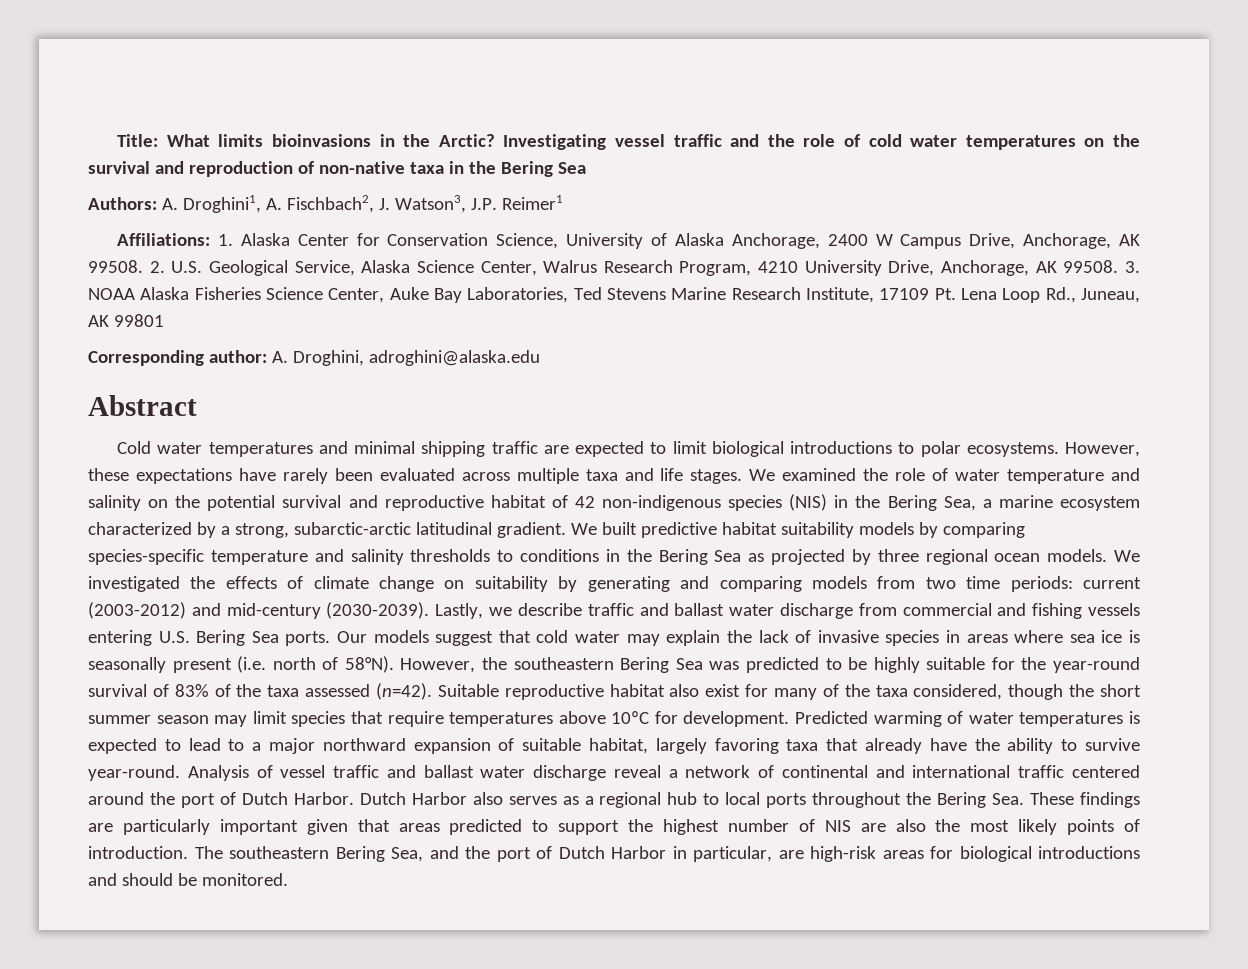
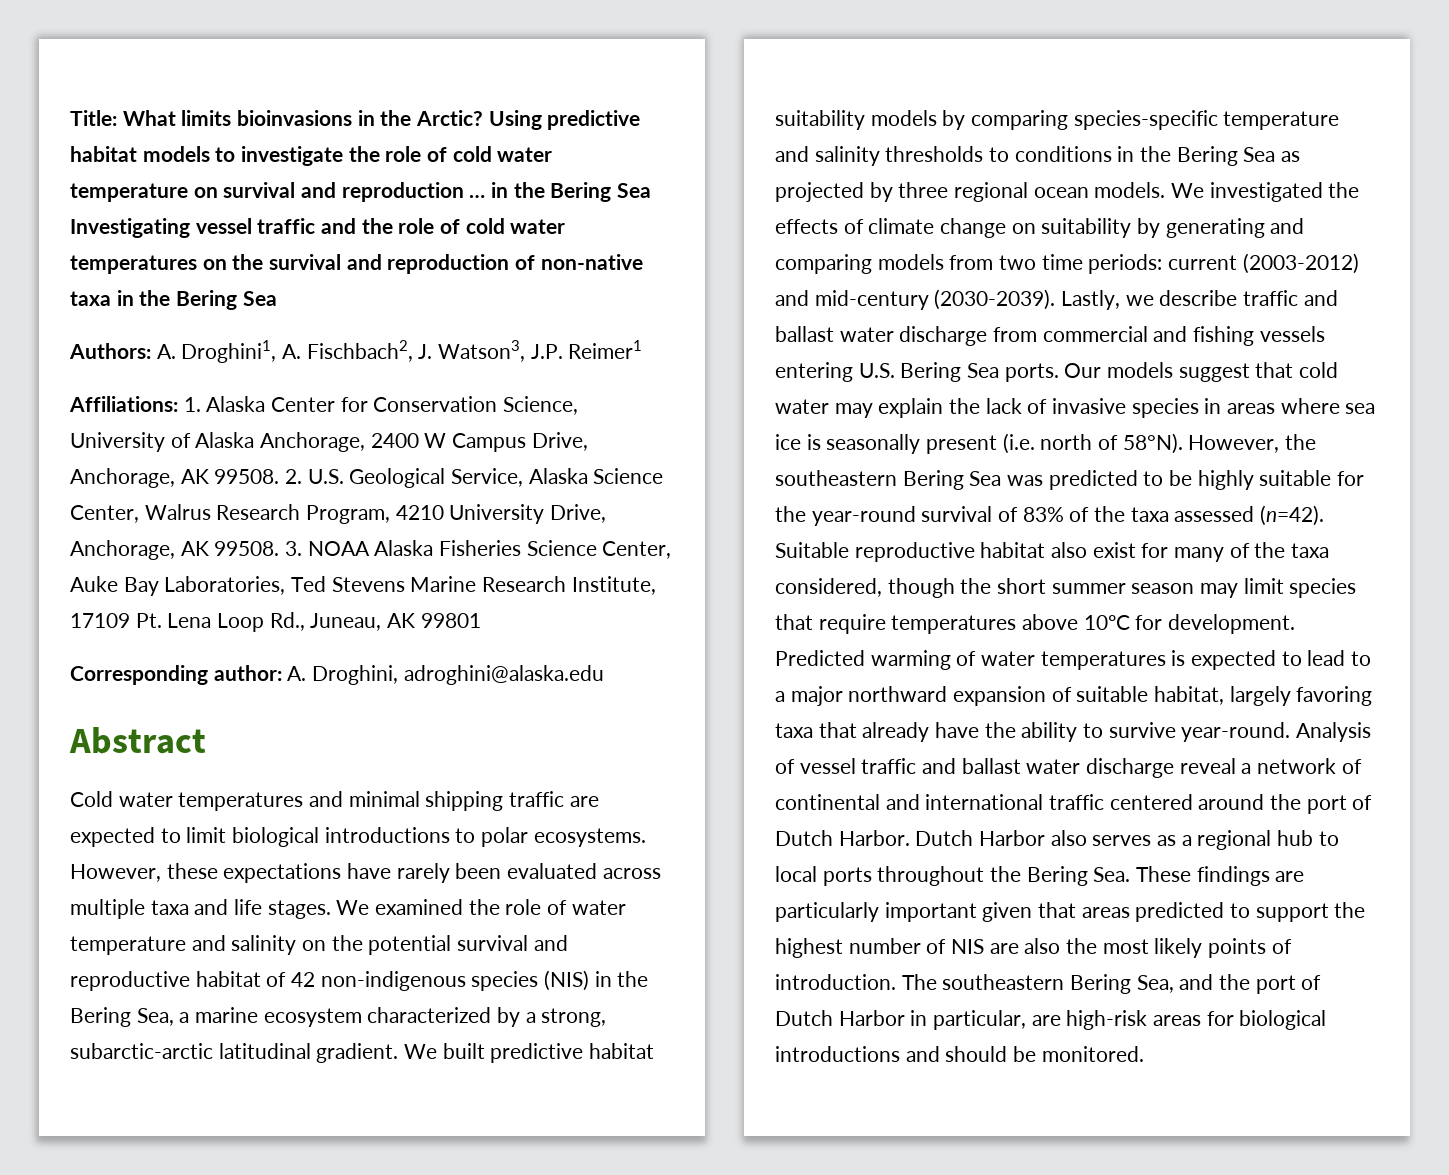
- Investigating vessel traffic and the role of cold water temperatures on the survival and reproduction of non-native taxa in the Bering Sea
+ Using predictive habitat models to investigate the role of cold water temperature on survival and reproduction … in the Bering Sea Investigating vessel traffic and the role of cold water temperatures on the survival and reproduction of non-native taxa in the Bering Sea

